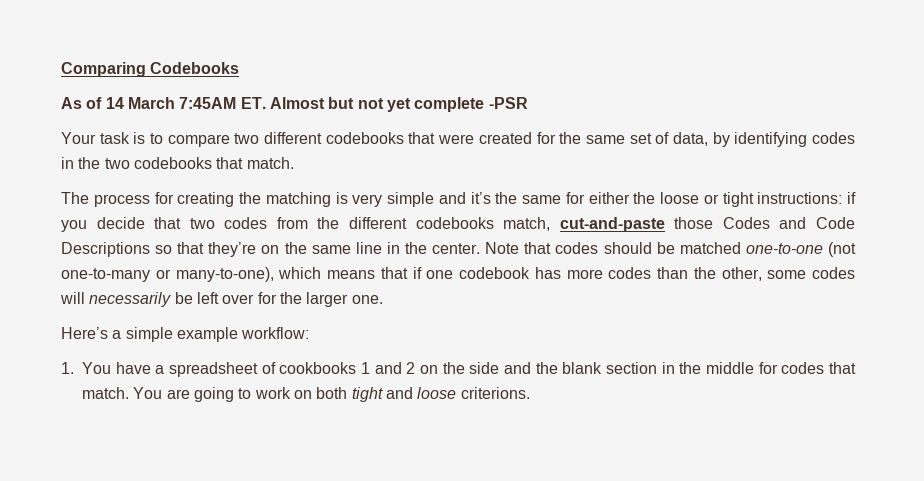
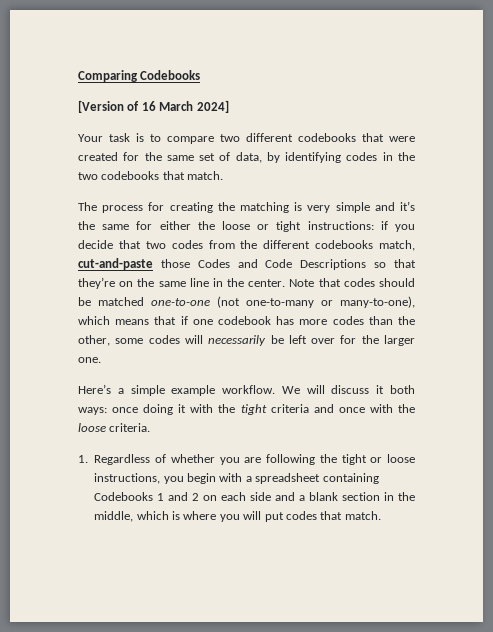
- As of 14 March 7:45AM ET. Almost but not yet complete -PSR
+ [Version of 16 March 2024]
- Here’s a simple example workflow:
- 1. You have a spreadsheet of cookbooks 1 and 2 on the side and the blank section in the middle for codes that match. You are going to work on both tight and loose criterions.
+ Here’s a simple example workflow. We will discuss it both ways: once doing it with the tight criteria and once with the loose criteria.
+ 1. Regardless of whether you are following the tight or loose instructions, you begin with a spreadsheet containing Codebooks 1 and 2 on each side and a blank section in the middle, which is where you will put codes that match.

